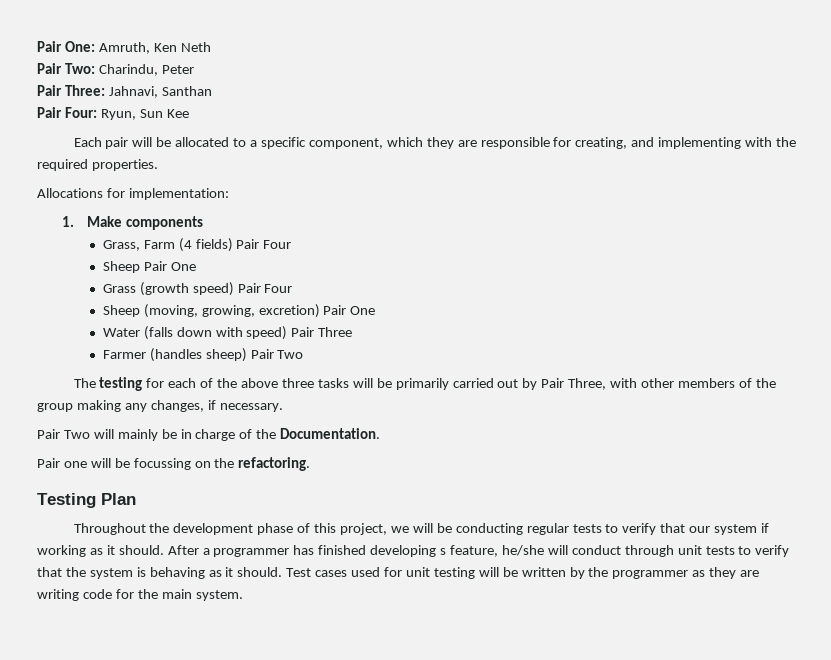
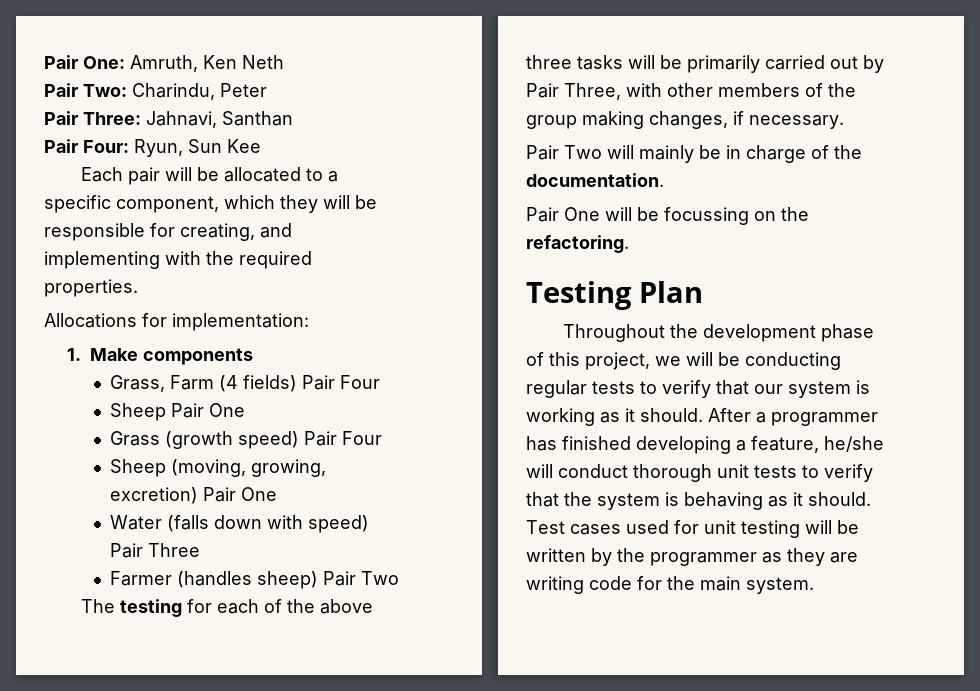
- Each pair will be allocated to a specific component, which they are responsible for creating, and implementing with the required properties.
+ Each pair will be allocated to a specific component, which they will be responsible for creating, and implementing with the required properties.
- The testing for each of the above three tasks will be primarily carried out by Pair Three, with other members of the group making any changes, if necessary.
+ The testing for each of the above three tasks will be primarily carried out by Pair Three, with other members of the group making changes, if necessary.
- Pair Two will mainly be in charge of the Documentation.
- Pair one will be focussing on the refactoring.
+ Pair Two will mainly be in charge of the documentation.
+ Pair One will be focussing on the refactoring.
- Throughout the development phase of this project, we will be conducting regular tests to verify that our system if working as it should.
+ Throughout the development phase of this project, we will be conducting regular tests to verify that our system is working as it should.
- After a programmer has finished developing s feature, he/she will conduct through unit tests to verify that the system is behaving as it should.
+ After a programmer has finished developing a feature, he/she will conduct thorough unit tests to verify that the system is behaving as it should.

